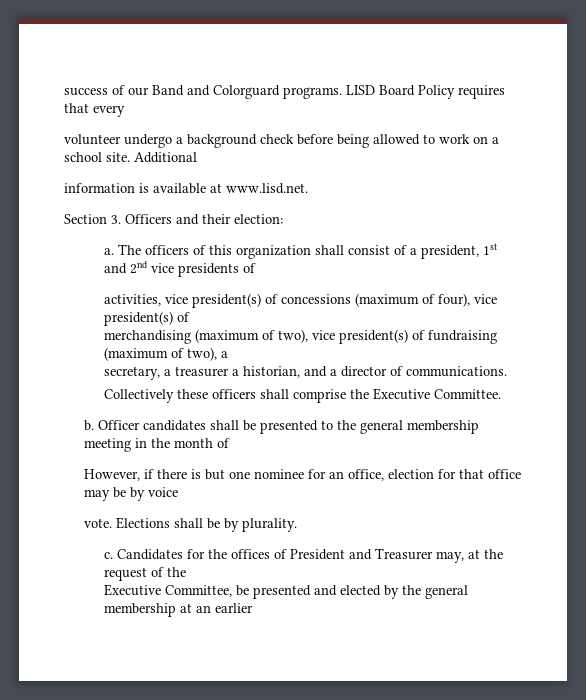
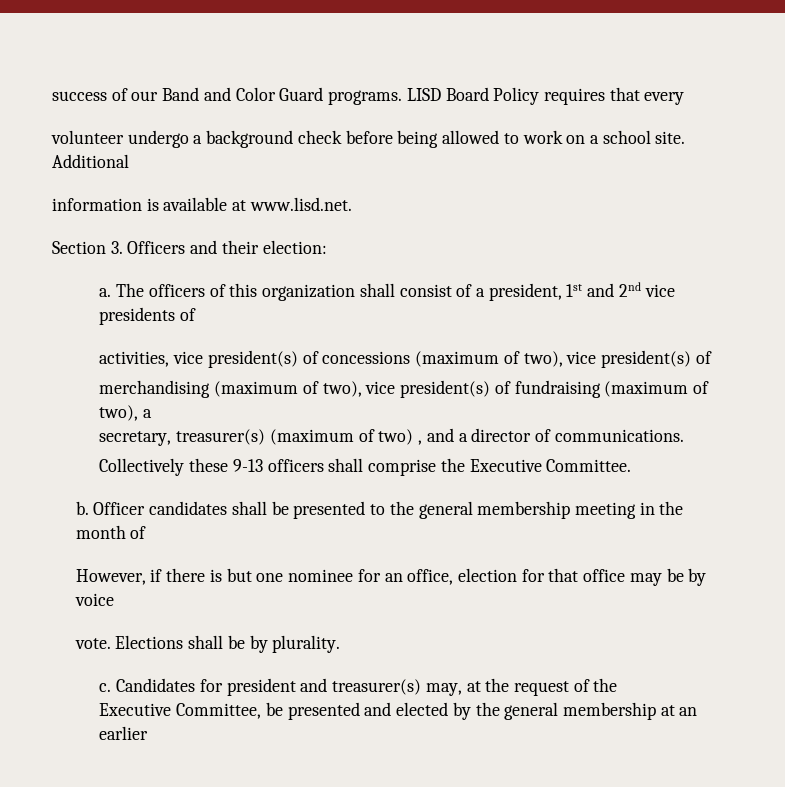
- success of our Band and Colorguard programs.
+ success of our Band and Color Guard programs.
- activities, vice president(s) of concessions (maximum of four), vice president(s) of
+ activities, vice president(s) of concessions (maximum of two), vice president(s) of
- secretary, a treasurer a historian, and a director of communications.
+ secretary, treasurer(s) (maximum of two) , and a director of communications.
- Collectively these officers shall comprise the Executive Committee.
+ Collectively these 9-13 officers shall comprise the Executive Committee.
- Candidates for the offices of President and Treasurer may, at the request of the
+ Candidates for president and treasurer(s) may, at the request of the

